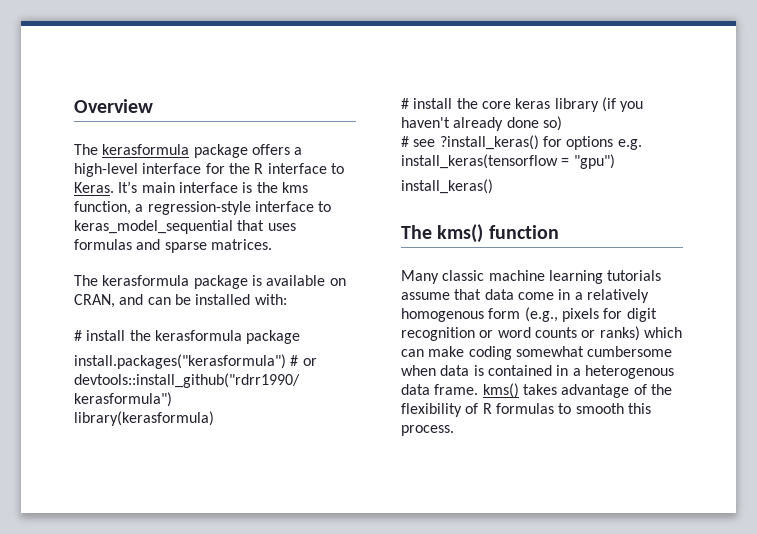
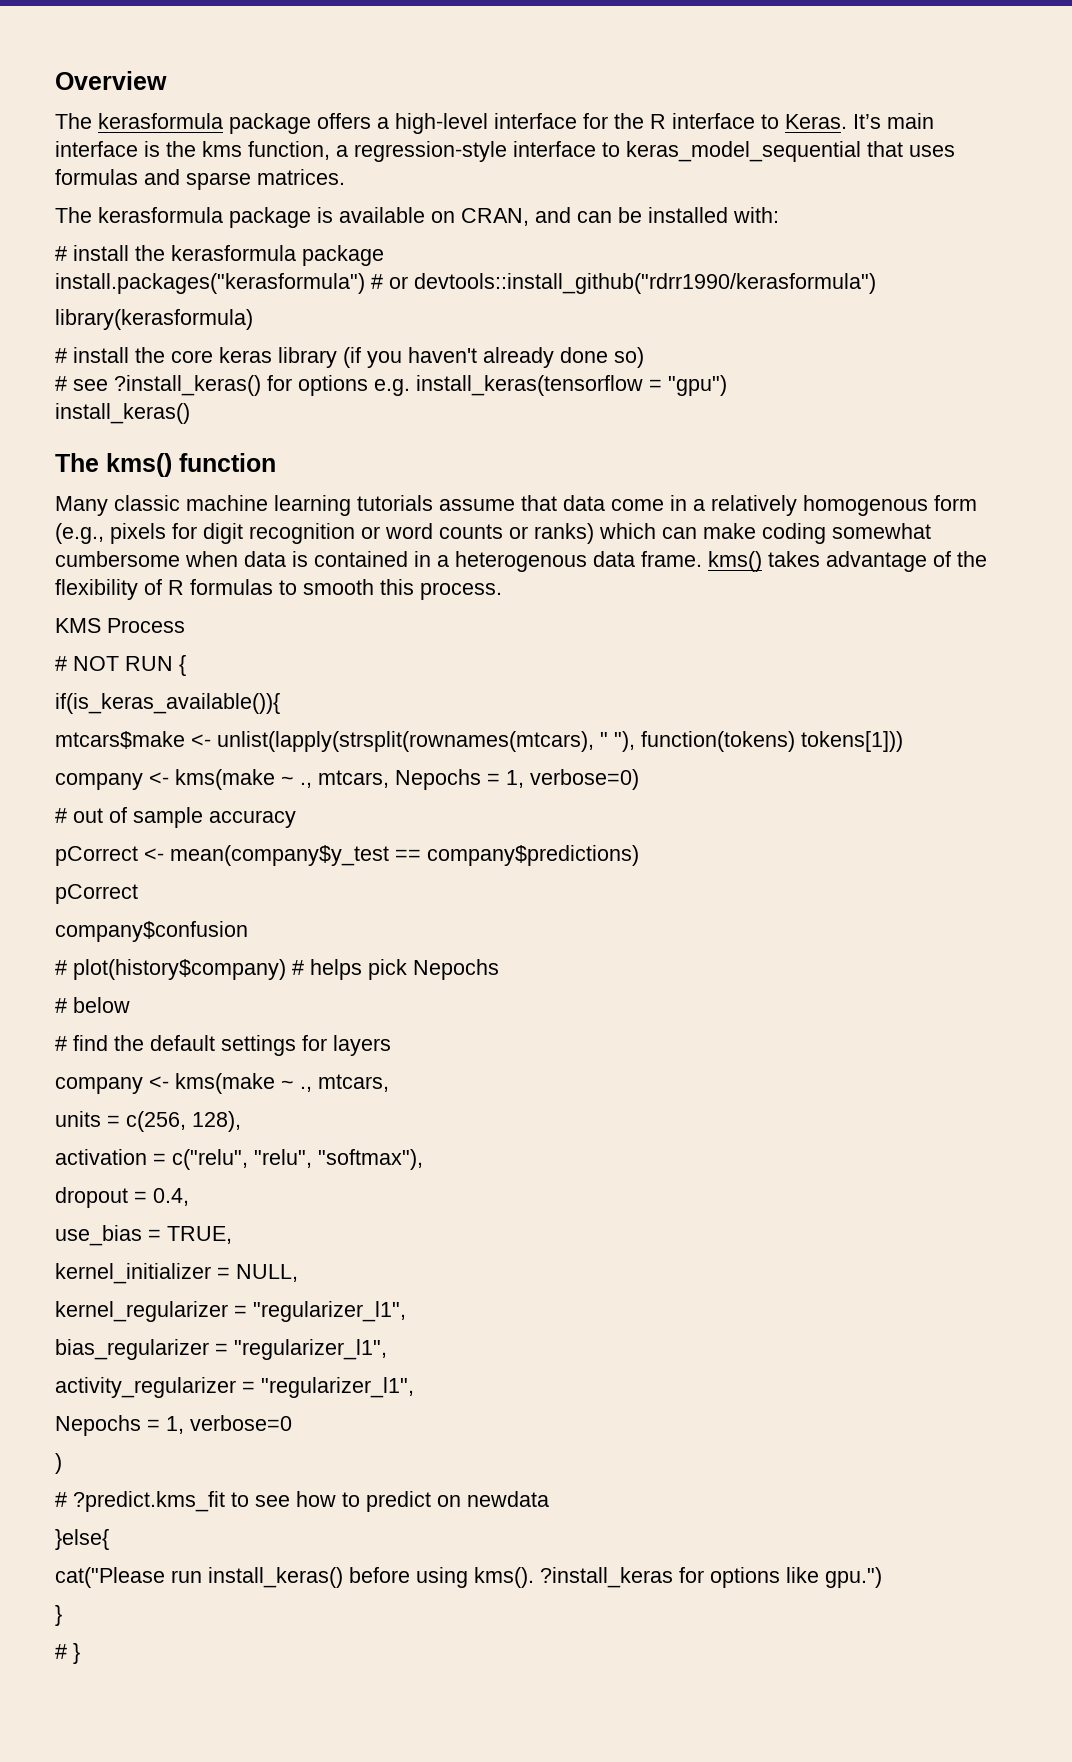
+ KMS Process
+ # NOT RUN {
+ if(is_keras_available()){
+ mtcars$make <- unlist(lapply(strsplit(rownames(mtcars), " "), function(tokens) tokens[1]))
+ company <- kms(make ~ ., mtcars, Nepochs = 1, verbose=0)
+ # out of sample accuracy
+ pCorrect <- mean(company$y_test == company$predictions)
+ pCorrect
+ company$confusion
+ # plot(history$company) # helps pick Nepochs
+ # below
+ # find the default settings for layers
+ company <- kms(make ~ ., mtcars,
+ units = c(256, 128),
+ activation = c("relu", "relu", "softmax"),
+ dropout = 0.4,
+ use_bias = TRUE,
+ kernel_initializer = NULL,
+ kernel_regularizer = "regularizer_l1",
+ bias_regularizer = "regularizer_l1",
+ activity_regularizer = "regularizer_l1",
+ Nepochs = 1, verbose=0
+ )
+ # ?predict.kms_fit to see how to predict on newdata
+ }else{
+ cat("Please run install_keras() before using kms(). ?install_keras for options like gpu.")
+ }
+ # }

